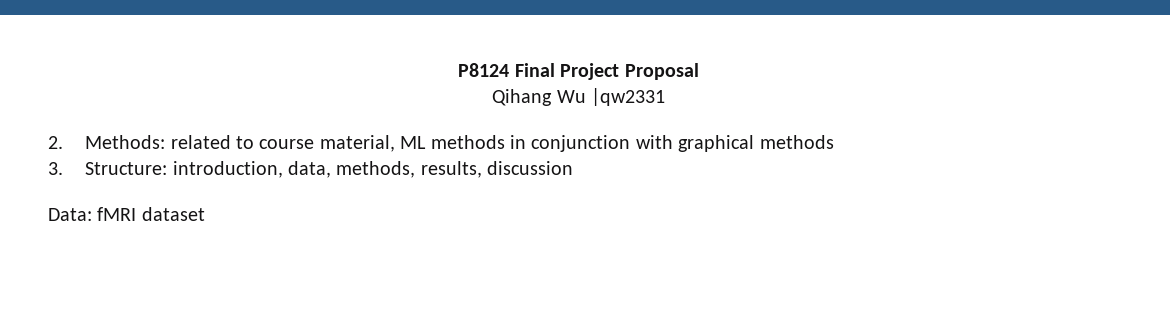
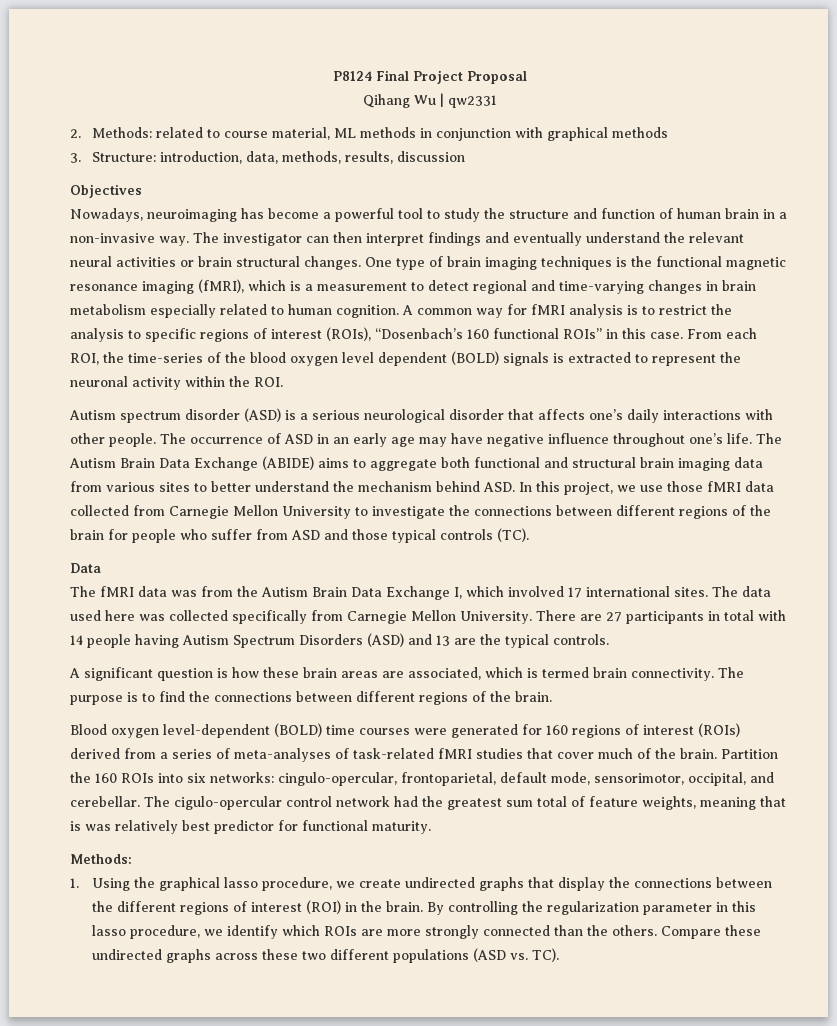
- Qihang Wu |qw2331
+ Qihang Wu | qw2331
- Data: fMRI dataset
+ Objectives
+ Nowadays, neuroimaging has become a powerful tool to study the structure and function of human brain in a non-invasive way. The investigator can then interpret findings and eventually understand the relevant neural activities or brain structural changes. One type of brain imaging techniques is the functional magnetic resonance imaging (fMRI), which is a measurement to detect regional and time-varying changes in brain metabolism especially related to human cognition. A common way for fMRI analysis is to restrict the analysis to specific regions of interest (ROIs), “Dosenbach’s 160 functional ROIs” in this case. From each ROI, the time-series of the blood oxygen level dependent (BOLD) signals is extracted to represent the neuronal activity within the ROI.
+ Autism spectrum disorder (ASD) is a serious neurological disorder that affects one’s daily interactions with other people. The occurrence of ASD in an early age may have negative influence throughout one’s life. The Autism Brain Data Exchange (ABIDE) aims to aggregate both functional and structural brain imaging data from various sites to better understand the mechanism behind ASD. In this project, we use those fMRI data collected from Carnegie Mellon University to investigate the connections between different regions of the brain for people who suffer from ASD and those typical controls (TC).
+ Data
+ The fMRI data was from the Autism Brain Data Exchange I, which involved 17 international sites. The data used here was collected specifically from Carnegie Mellon University. There are 27 participants in total with 14 people having Autism Spectrum Disorders (ASD) and 13 are the typical controls.
+ A significant question is how these brain areas are associated, which is termed brain connectivity. The purpose is to find the connections between different regions of the brain.
+ Blood oxygen level-dependent (BOLD) time courses were generated for 160 regions of interest (ROIs) derived from a series of meta-analyses of task-related fMRI studies that cover much of the brain. Partition the 160 ROIs into six networks: cingulo-opercular, frontoparietal, default mode, sensorimotor, occipital, and cerebellar. The cigulo-opercular control network had the greatest sum total of feature weights, meaning that is was relatively best predictor for functional maturity.
+ Methods:
+ 1. Using the graphical lasso procedure, we create undirected graphs that display the connections between the different regions of interest (ROI) in the brain. By controlling the regularization parameter in this lasso procedure, we identify which ROIs are more strongly connected than the others. Compare these undirected graphs across these two different populations (ASD vs. TC).

